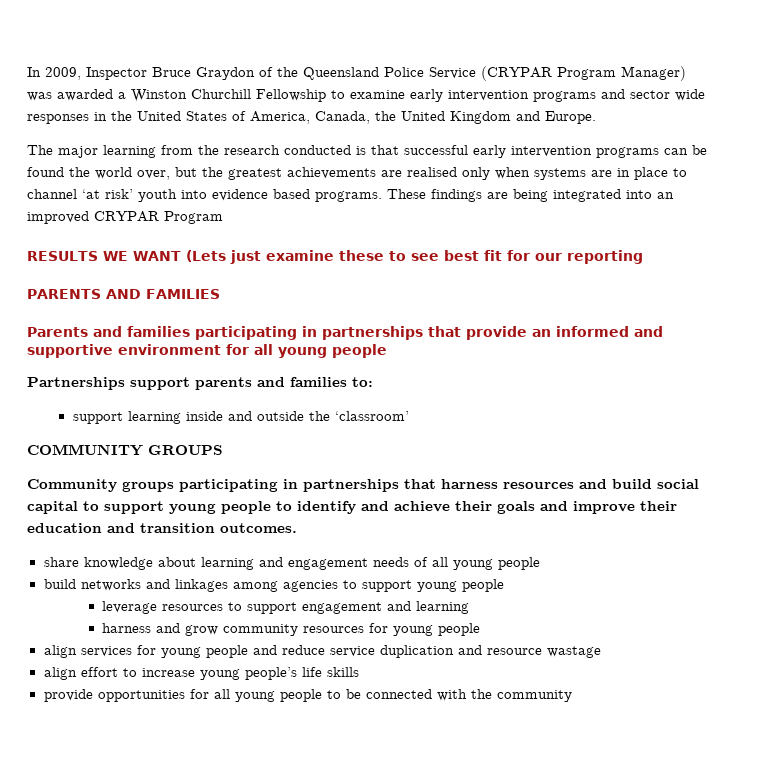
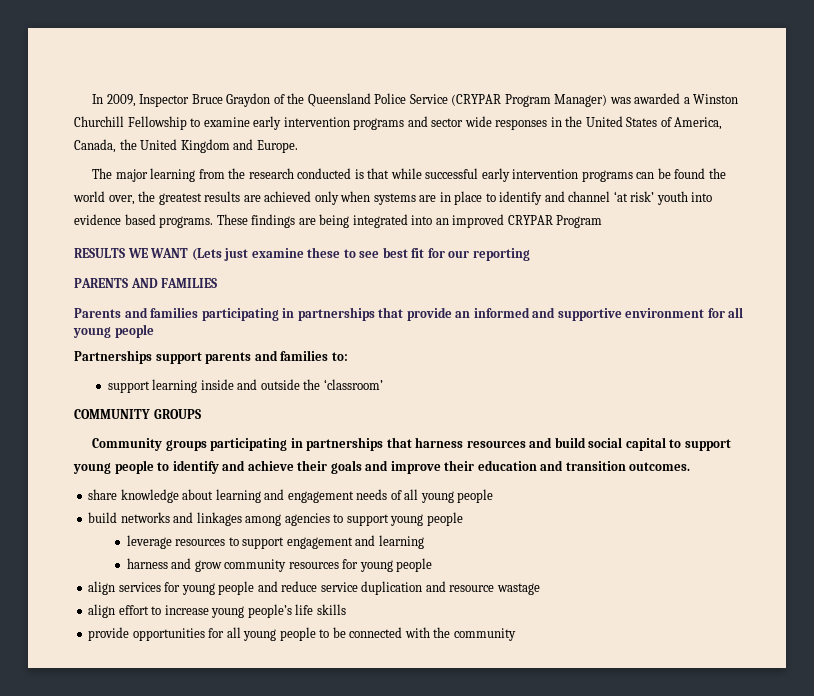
- The major learning from the research conducted is that successful early intervention programs can be found the world over, but the greatest achievements are realised only when systems are in place to channel ‘at risk’ youth into evidence based programs.
+ The major learning from the research conducted is that while successful early intervention programs can be found the world over, the greatest results are achieved only when systems are in place to identify and channel ‘at risk’ youth into evidence based programs.

